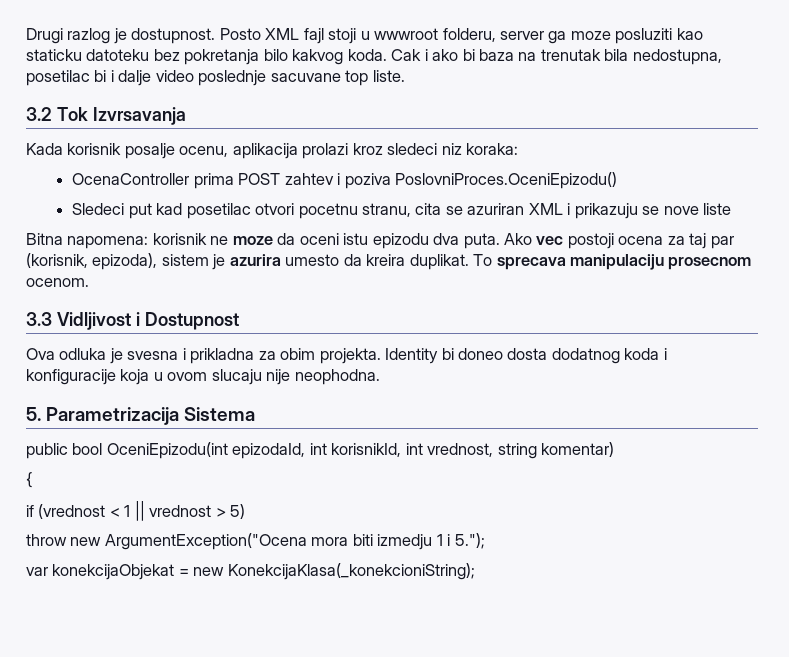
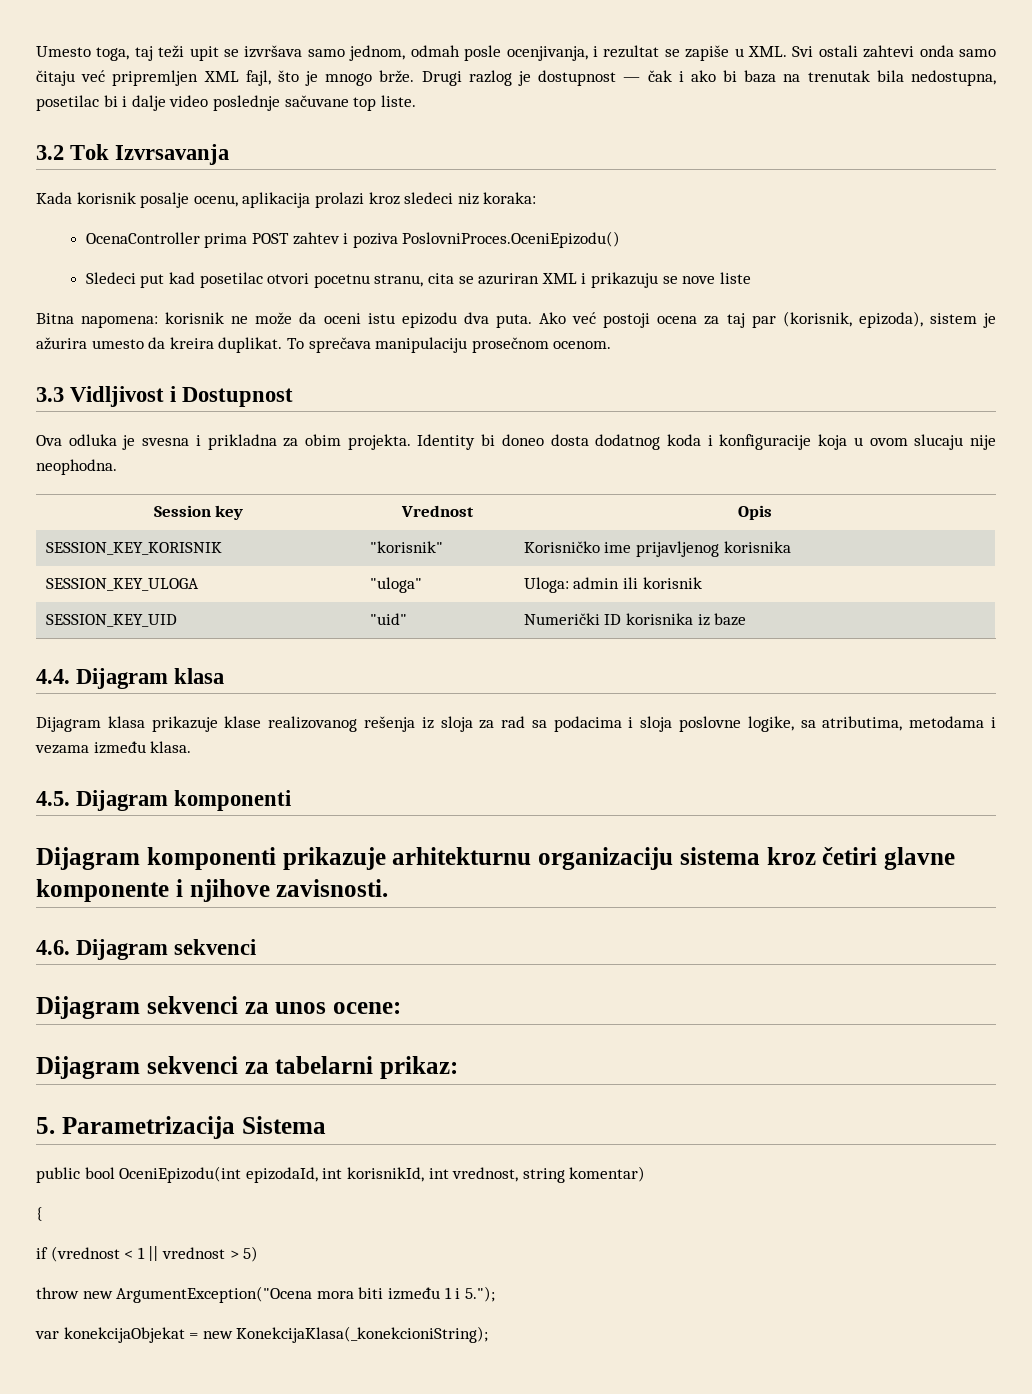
- Drugi razlog je dostupnost. Posto XML fajl stoji u wwwroot folderu, server ga moze posluziti kao staticku datoteku bez pokretanja bilo kakvog koda. Cak i ako bi baza na trenutak bila nedostupna, posetilac bi i dalje video poslednje sacuvane top liste.
+ Umesto toga, taj teži upit se izvršava samo jednom, odmah posle ocenjivanja, i rezultat se zapiše u XML. Svi ostali zahtevi onda samo čitaju već pripremljen XML fajl, što je mnogo brže. Drugi razlog je dostupnost — čak i ako bi baza na trenutak bila nedostupna, posetilac bi i dalje video poslednje sačuvane top liste.
- Bitna napomena: korisnik ne moze da oceni istu epizodu dva puta.
+ Bitna napomena: korisnik ne može da oceni istu epizodu dva puta.
- Ako vec postoji ocena za taj par (korisnik, epizoda), sistem je azurira umesto da kreira duplikat.
+ Ako već postoji ocena za taj par (korisnik, epizoda), sistem je ažurira umesto da kreira duplikat.
- To sprecava manipulaciju prosecnom ocenom.
+ To sprečava manipulaciju prosečnom ocenom.
+ Session key | Vrednost | Opis
+ SESSION_KEY_KORISNIK | "korisnik" | Korisničko ime prijavljenog korisnika
+ SESSION_KEY_ULOGA | "uloga" | Uloga: admin ili korisnik
+ SESSION_KEY_UID | "uid" | Numerički ID korisnika iz baze
+ 4.4. Dijagram klasa
+ Dijagram klasa prikazuje klase realizovanog rešenja iz sloja za rad sa podacima i sloja poslovne logike, sa atributima, metodama i vezama između klasa.
+ 4.5. Dijagram komponenti
+ Dijagram komponenti prikazuje arhitekturnu organizaciju sistema kroz četiri glavne komponente i njihove zavisnosti.
+ 4.6. Dijagram sekvenci
+ Dijagram sekvenci za unos ocene:
+ Dijagram sekvenci za tabelarni prikaz:
- throw new ArgumentException("Ocena mora biti izmedju 1 i 5.");
+ throw new ArgumentException("Ocena mora biti između 1 i 5.");

